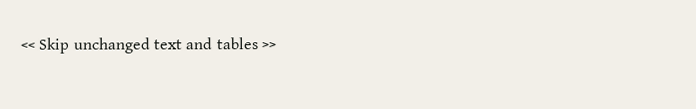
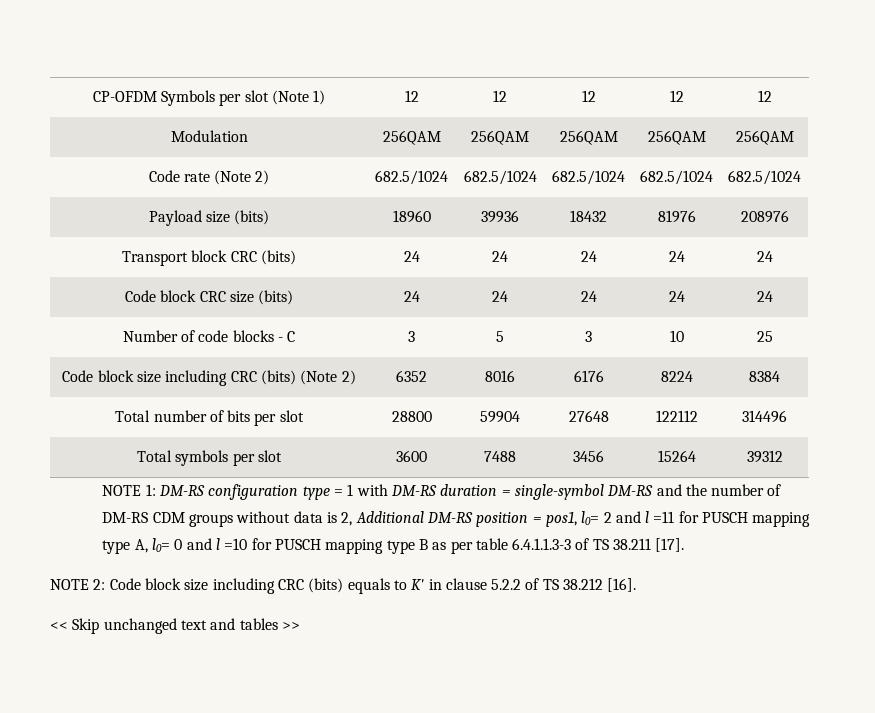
+ CP-OFDM Symbols per slot (Note 1) | 12 | 12 | 12 | 12 | 12
+ Modulation | 256QAM | 256QAM | 256QAM | 256QAM | 256QAM
+ Code rate (Note 2) | 682.5/1024 | 682.5/1024 | 682.5/1024 | 682.5/1024 | 682.5/1024
+ Payload size (bits) | 18960 | 39936 | 18432 | 81976 | 208976
+ Transport block CRC (bits) | 24 | 24 | 24 | 24 | 24
+ Code block CRC size (bits) | 24 | 24 | 24 | 24 | 24
+ Number of code blocks - C | 3 | 5 | 3 | 10 | 25
+ Code block size including CRC (bits) (Note 2) | 6352 | 8016 | 6176 | 8224 | 8384
+ Total number of bits per slot | 28800 | 59904 | 27648 | 122112 | 314496
+ Total symbols per slot | 3600 | 7488 | 3456 | 15264 | 39312
+ NOTE 1: DM-RS configuration type = 1 with DM-RS duration = single-symbol DM-RS and the number of DM-RS CDM groups without data is 2, Additional DM-RS position = pos1, l0= 2 and l =11 for PUSCH mapping type A, l0= 0 and l =10 for PUSCH mapping type B as per table 6.4.1.1.3-3 of TS 38.211 [17].
+ NOTE 2: Code block size including CRC (bits) equals to K' in clause 5.2.2 of TS 38.212 [16].

